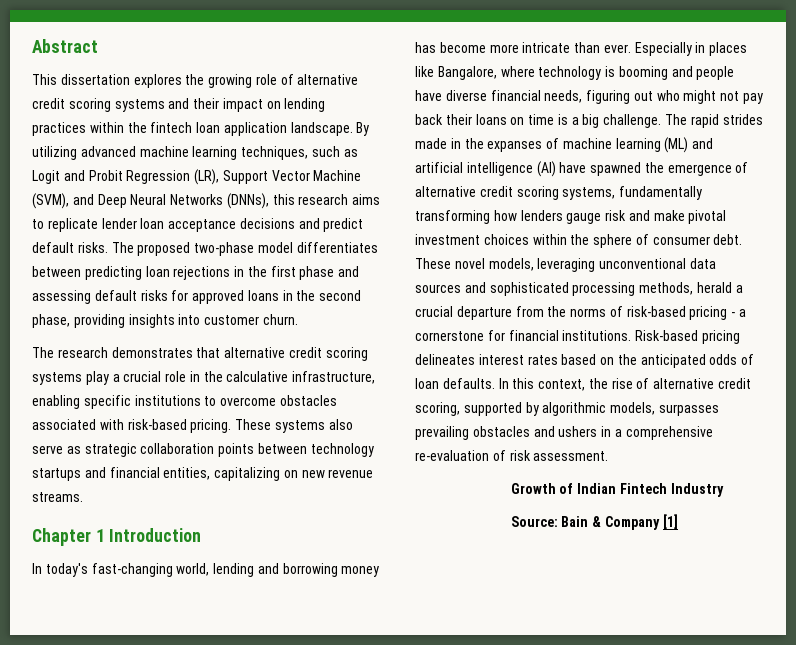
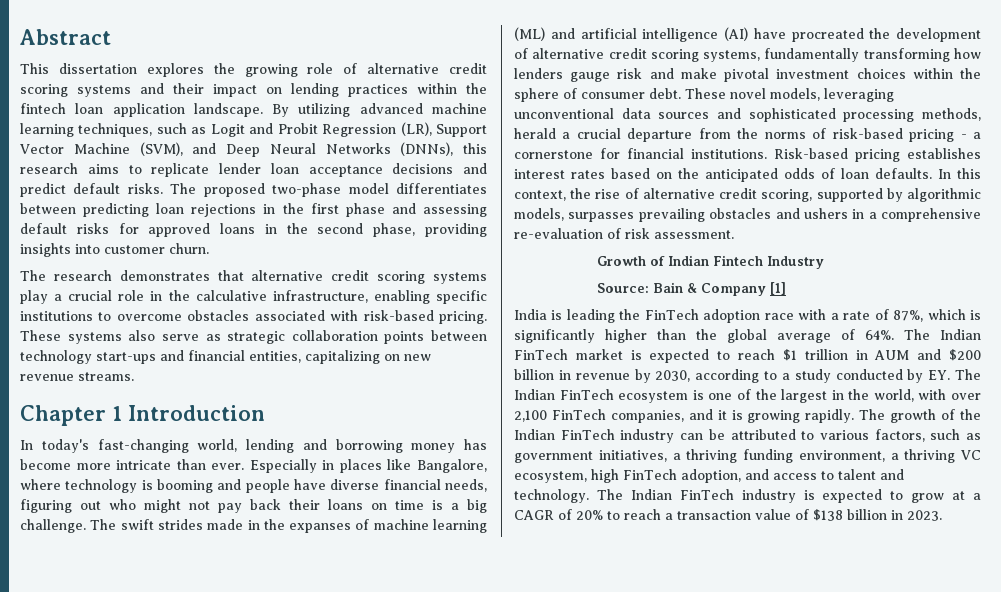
- These systems also serve as strategic collaboration points between technology startups and financial entities, capitalizing on new revenue streams.
+ These systems also serve as strategic collaboration points between technology start-ups and financial entities, capitalizing on new revenue streams.
- The rapid strides made in the expanses of machine learning (ML) and artificial intelligence (AI) have spawned the emergence of alternative credit scoring systems, fundamentally transforming how lenders gauge risk and make pivotal investment choices within the sphere of consumer debt.
+ The swift strides made in the expanses of machine learning (ML) and artificial intelligence (AI) have procreated the development of alternative credit scoring systems, fundamentally transforming how lenders gauge risk and make pivotal investment choices within the sphere of consumer debt.
- Risk-based pricing delineates interest rates based on the anticipated odds of loan defaults.
+ Risk-based pricing establishes interest rates based on the anticipated odds of loan defaults.
+ India is leading the FinTech adoption race with a rate of 87%, which is significantly higher than the global average of 64%. The Indian FinTech market is expected to reach $1 trillion in AUM and $200 billion in revenue by 2030, according to a study conducted by EY. The Indian FinTech ecosystem is one of the largest in the world, with over 2,100 FinTech companies, and it is growing rapidly. The growth of the Indian FinTech industry can be attributed to various factors, such as government initiatives, a thriving funding environment, a thriving VC ecosystem, high FinTech adoption, and access to talent and technology. The Indian FinTech industry is expected to grow at a CAGR of 20% to reach a transaction value of $138 billion in 2023.

